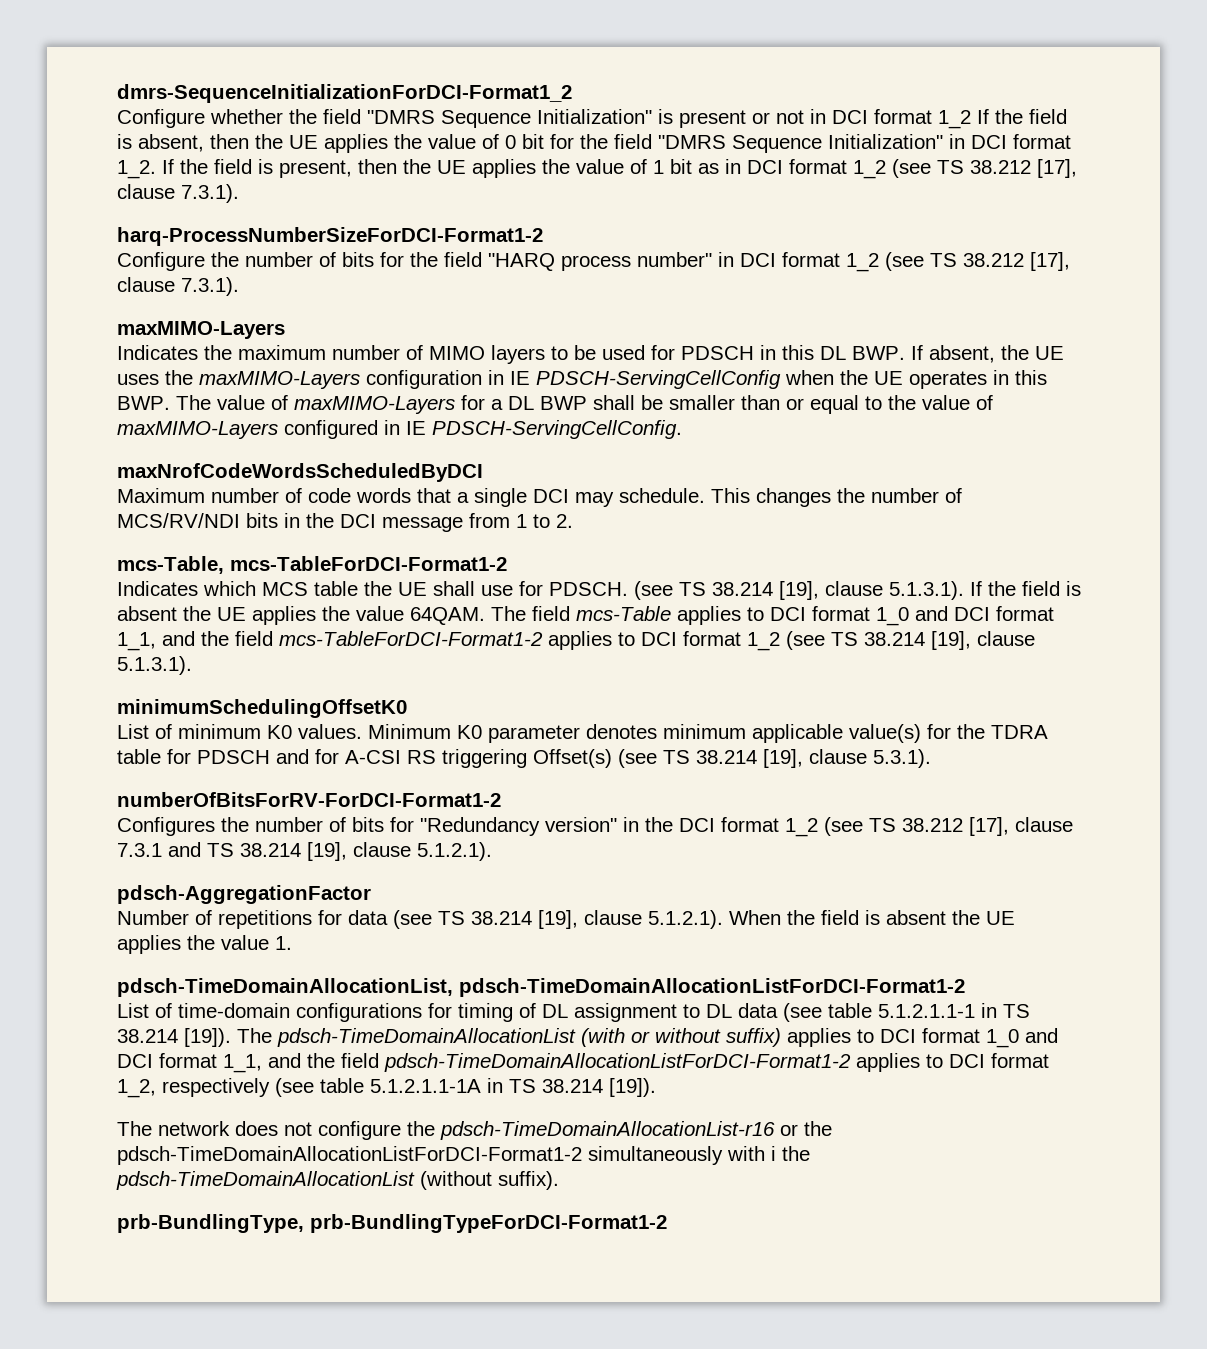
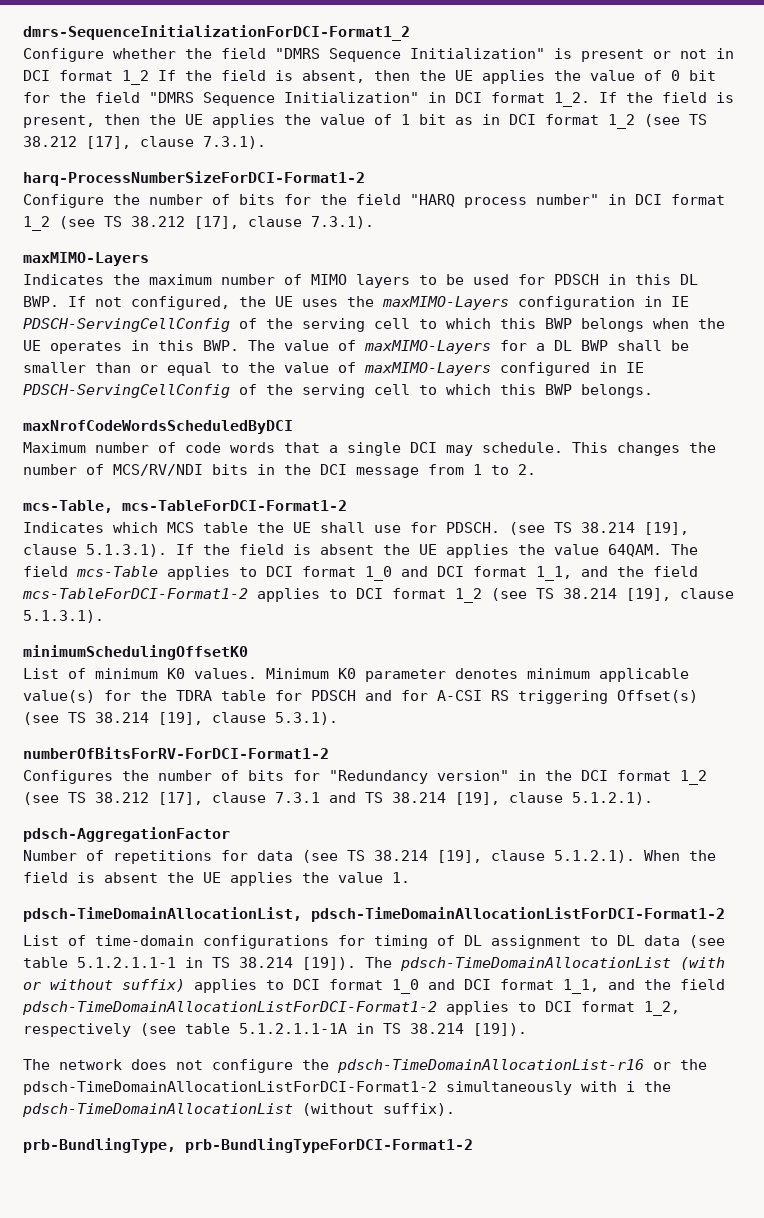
- Indicates the maximum number of MIMO layers to be used for PDSCH in this DL BWP. If absent, the UE uses the maxMIMO-Layers configuration in IE PDSCH-ServingCellConfig when the UE operates in this BWP. The value of maxMIMO-Layers for a DL BWP shall be smaller than or equal to the value of maxMIMO-Layers configured in IE PDSCH-ServingCellConfig.
+ Indicates the maximum number of MIMO layers to be used for PDSCH in this DL BWP. If not configured, the UE uses the maxMIMO-Layers configuration in IE PDSCH-ServingCellConfig of the serving cell to which this BWP belongs when the UE operates in this BWP. The value of maxMIMO-Layers for a DL BWP shall be smaller than or equal to the value of maxMIMO-Layers configured in IE PDSCH-ServingCellConfig of the serving cell to which this BWP belongs.

